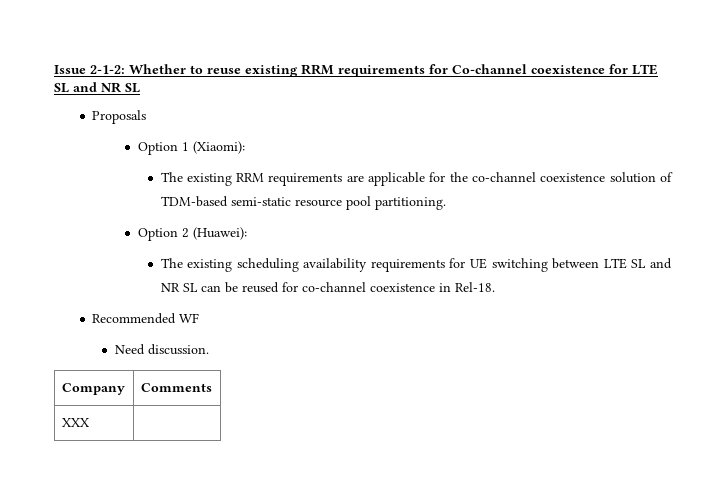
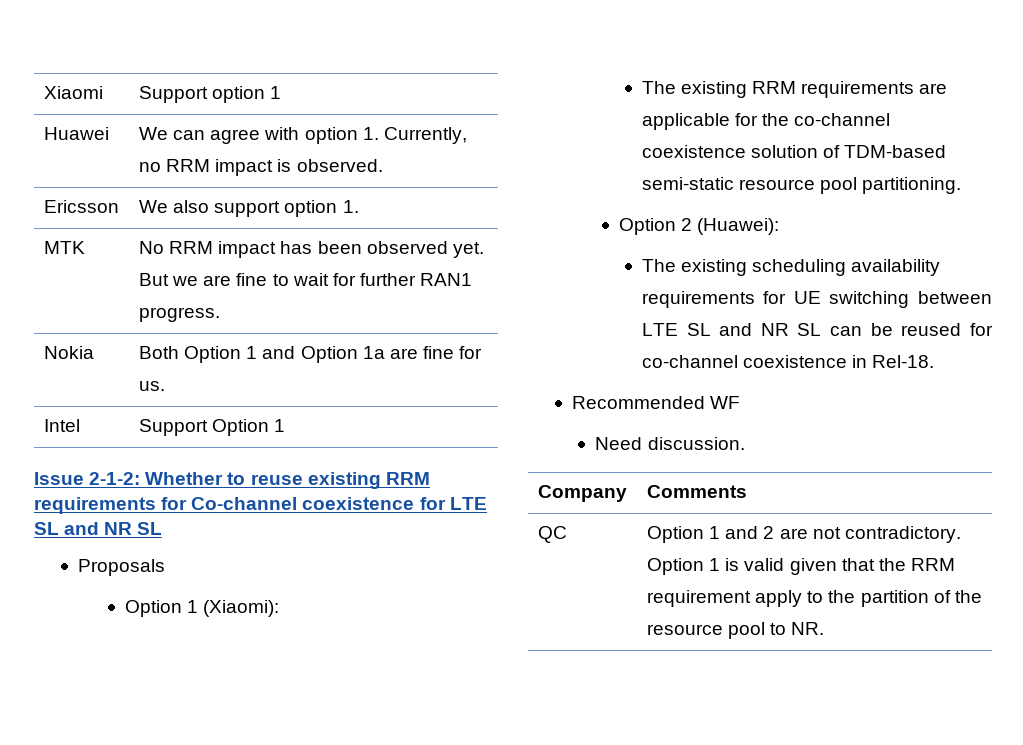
+ Xiaomi | Support option 1
+ Huawei | We can agree with option 1. Currently, no RRM impact is observed.
+ Ericsson | We also support option 1.
+ MTK | No RRM impact has been observed yet. But we are fine to wait for further RAN1 progress.
+ Nokia | Both Option 1 and Option 1a are fine for us.
+ Intel | Support Option 1
- XXX |
+ QC | Option 1 and 2 are not contradictory. Option 1 is valid given that the RRM requirement apply to the partition of the resource pool to NR.

